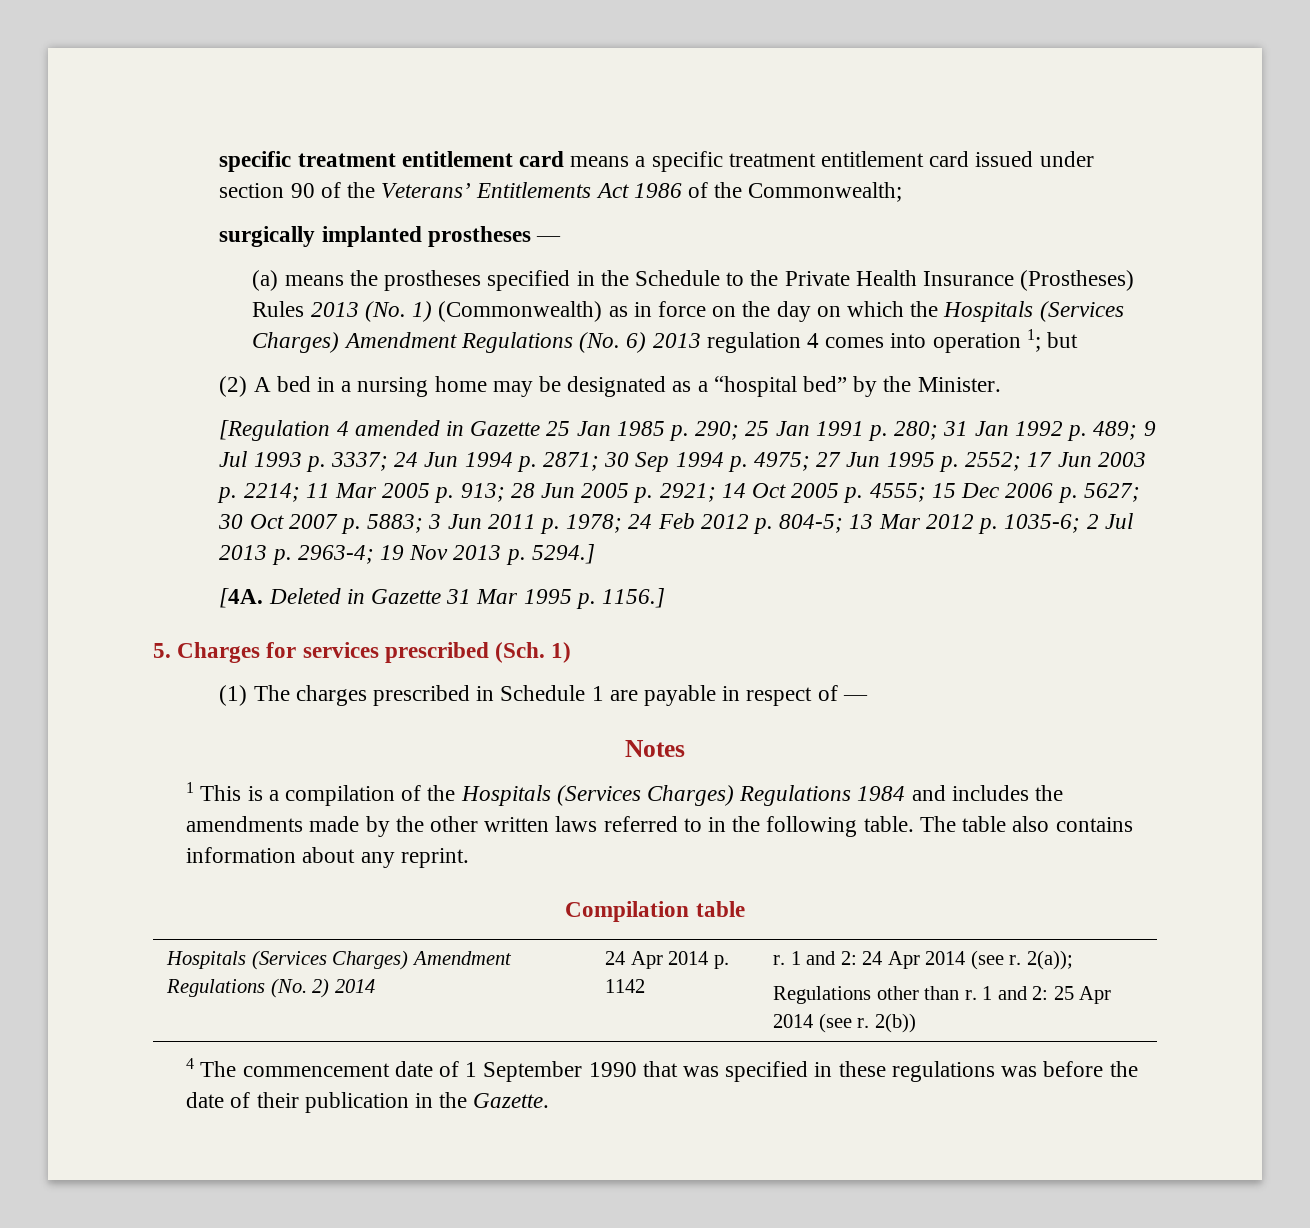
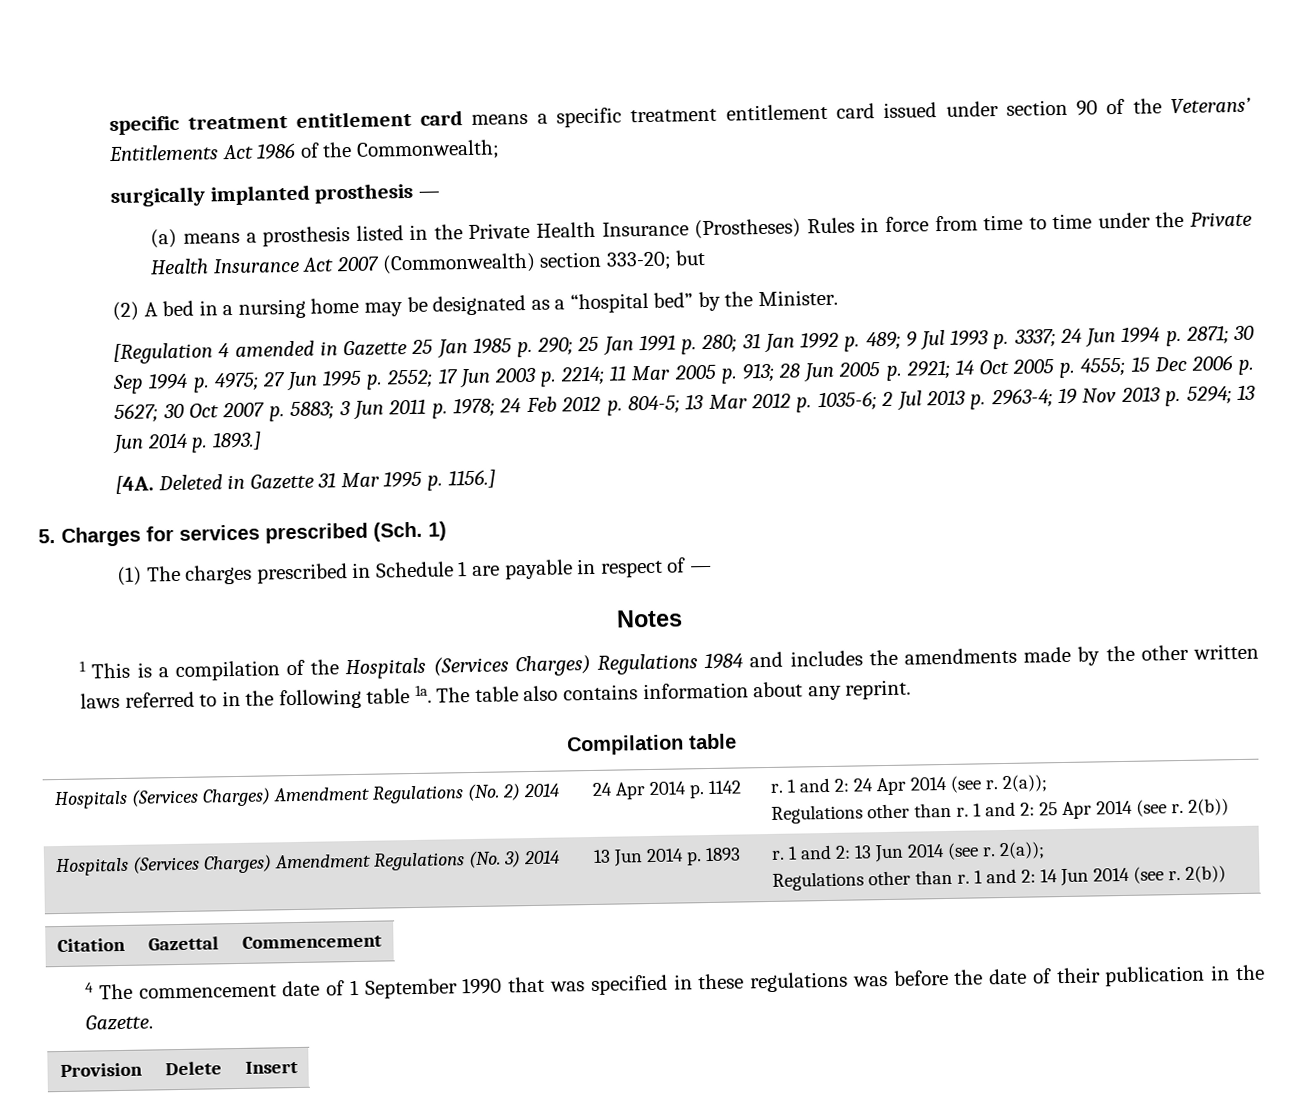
- surgically implanted prostheses —
+ surgically implanted prosthesis —
- (a) means the prostheses specified in the Schedule to the Private Health Insurance (Prostheses) Rules 2013 (No. 1) (Commonwealth) as in force on the day on which the Hospitals (Services Charges) Amendment Regulations (No. 6) 2013 regulation 4 comes into operation 1; but
+ (a) means a prosthesis listed in the Private Health Insurance (Prostheses) Rules in force from time to time under the Private Health Insurance Act 2007 (Commonwealth) section 333-20; but
- 19 Nov 2013 p. 5294.]
+ 19 Nov 2013 p. 5294; 13 Jun 2014 p. 1893.]
- 1 This is a compilation of the Hospitals (Services Charges) Regulations 1984 and includes the amendments made by the other written laws referred to in the following table.
+ 1 This is a compilation of the Hospitals (Services Charges) Regulations 1984 and includes the amendments made by the other written laws referred to in the following table 1a.
+ Hospitals (Services Charges) Amendment Regulations (No. 3) 2014 | 13 Jun 2014 p. 1893 | r. 1 and 2: 13 Jun 2014 (see r. 2(a));
+ Regulations other than r. 1 and 2: 14 Jun 2014 (see r. 2(b))
+ Citation | Gazettal | Commencement
+ Provision | Delete | Insert

